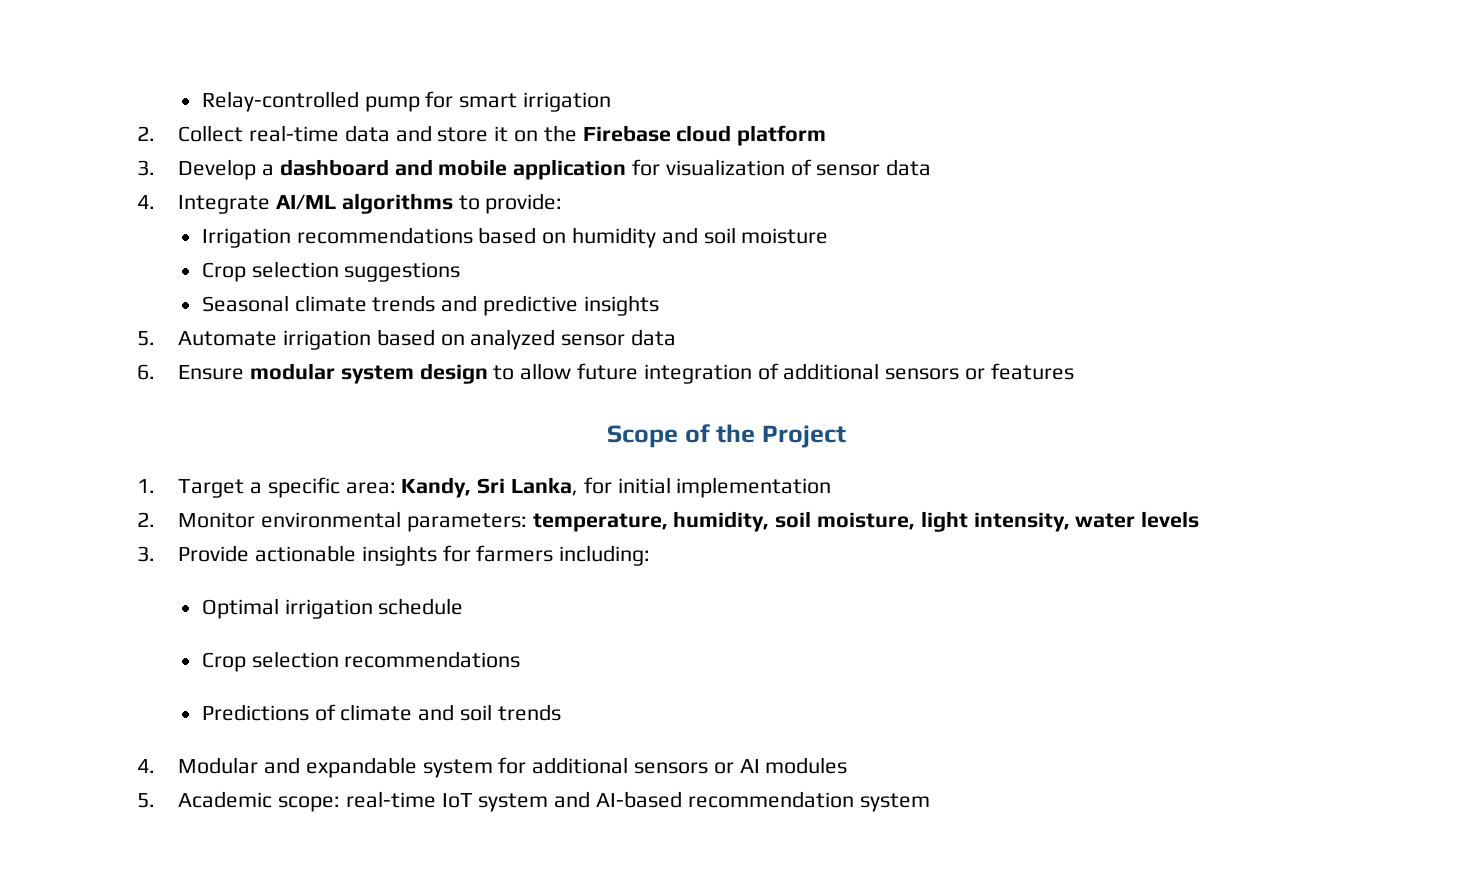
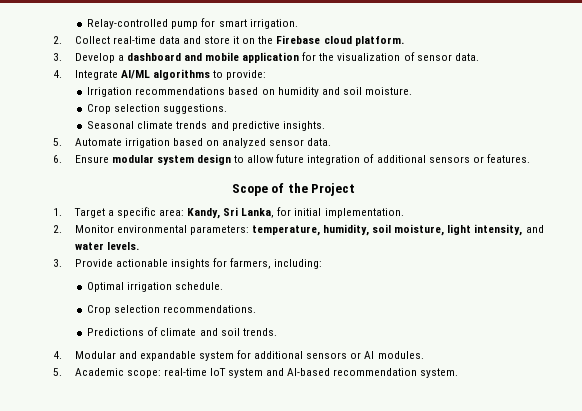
- Relay-controlled pump for smart irrigation
+ Relay-controlled pump for smart irrigation.
- 2. Collect real-time data and store it on the Firebase cloud platform
+ 2. Collect real-time data and store it on the Firebase cloud platform.
- 3. Develop a dashboard and mobile application for visualization of sensor data
+ 3. Develop a dashboard and mobile application for the visualization of sensor data.
- Irrigation recommendations based on humidity and soil moisture
- Crop selection suggestions
+ Irrigation recommendations based on humidity and soil moisture.
+ Crop selection suggestions.
- Seasonal climate trends and predictive insights
+ Seasonal climate trends and predictive insights.
- 5. Automate irrigation based on analyzed sensor data
+ 5. Automate irrigation based on analyzed sensor data.
- 6. Ensure modular system design to allow future integration of additional sensors or features
+ 6. Ensure modular system design to allow future integration of additional sensors or features.
- 1. Target a specific area: Kandy, Sri Lanka, for initial implementation
+ 1. Target a specific area: Kandy, Sri Lanka, for initial implementation.
- 2. Monitor environmental parameters: temperature, humidity, soil moisture, light intensity, water levels
+ 2. Monitor environmental parameters: temperature, humidity, soil moisture, light intensity, and water levels.
- 3. Provide actionable insights for farmers including:
+ 3. Provide actionable insights for farmers, including:
- Optimal irrigation schedule
- Crop selection recommendations
+ Optimal irrigation schedule.
+ Crop selection recommendations.
- Predictions of climate and soil trends
+ Predictions of climate and soil trends.
- 4. Modular and expandable system for additional sensors or AI modules
+ 4. Modular and expandable system for additional sensors or AI modules.
- 5. Academic scope: real-time IoT system and AI-based recommendation system
+ 5. Academic scope: real-time IoT system and AI-based recommendation system.

